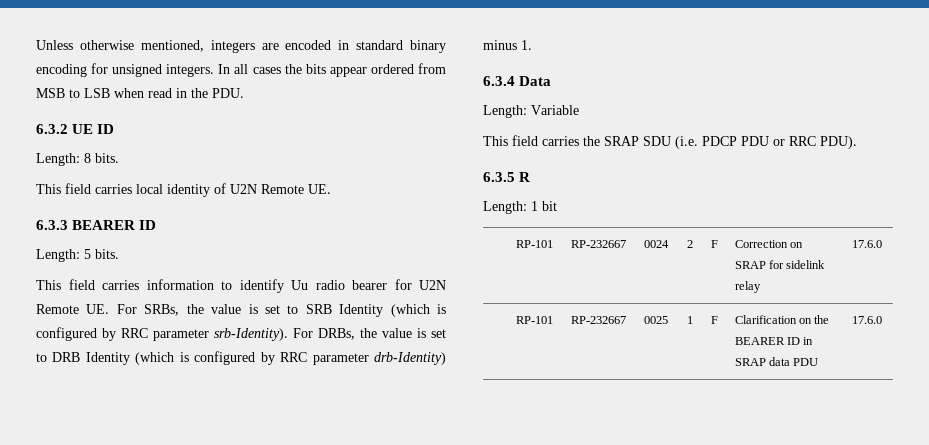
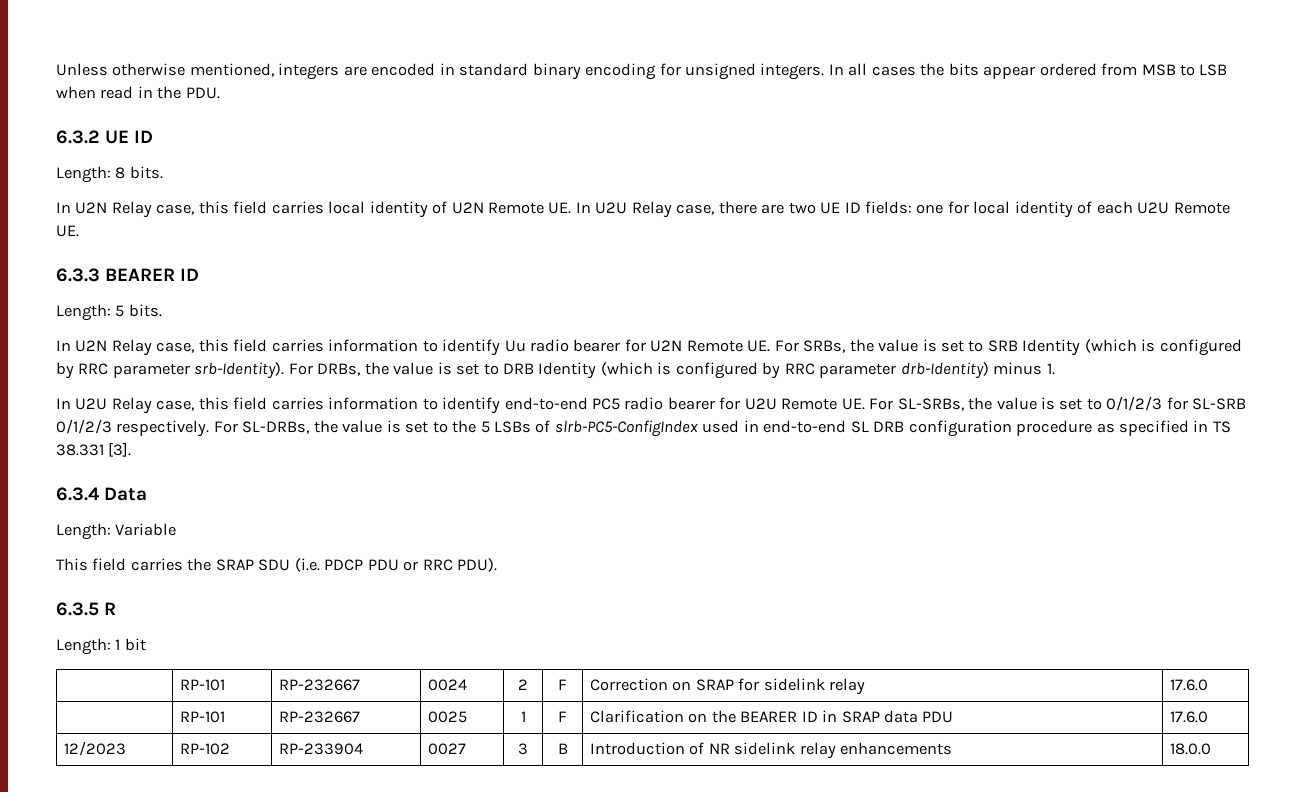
- This field carries local identity of U2N Remote UE.
+ In U2N Relay case, this field carries local identity of U2N Remote UE. In U2U Relay case, there are two UE ID fields: one for local identity of each U2U Remote UE.
- This field carries information to identify Uu radio bearer for U2N Remote UE. For SRBs, the value is set to SRB Identity (which is configured by RRC parameter srb-Identity).
+ In U2N Relay case, this field carries information to identify Uu radio bearer for U2N Remote UE. For SRBs, the value is set to SRB Identity (which is configured by RRC parameter srb-Identity).
+ In U2U Relay case, this field carries information to identify end-to-end PC5 radio bearer for U2U Remote UE. For SL-SRBs, the value is set to 0/1/2/3 for SL-SRB 0/1/2/3 respectively. For SL-DRBs, the value is set to the 5 LSBs of slrb-PC5-ConfigIndex used in end-to-end SL DRB configuration procedure as specified in TS 38.331 [3].
+ 12/2023 | RP-102 | RP-233904 | 0027 | 3 | B | Introduction of NR sidelink relay enhancements | 18.0.0

